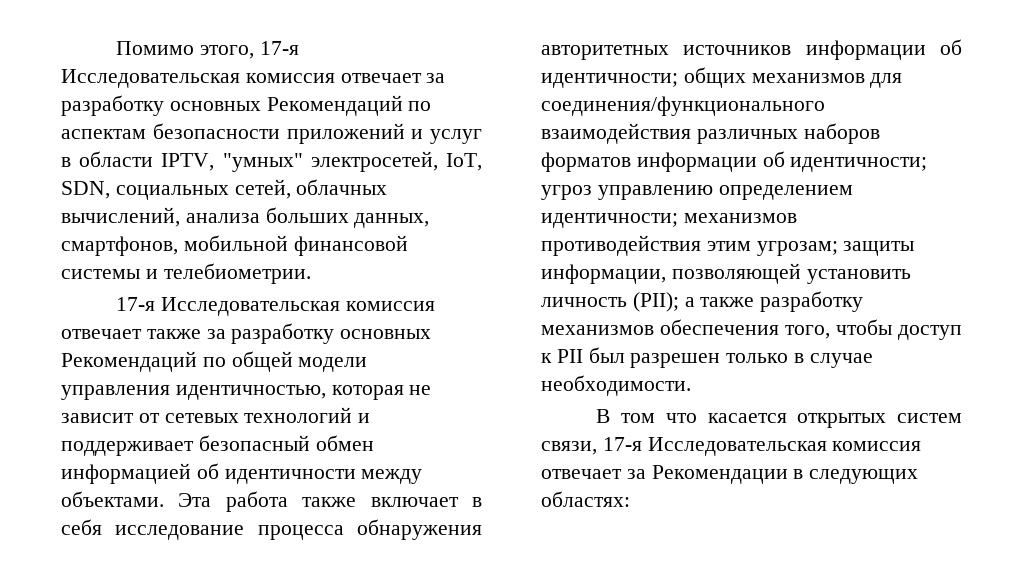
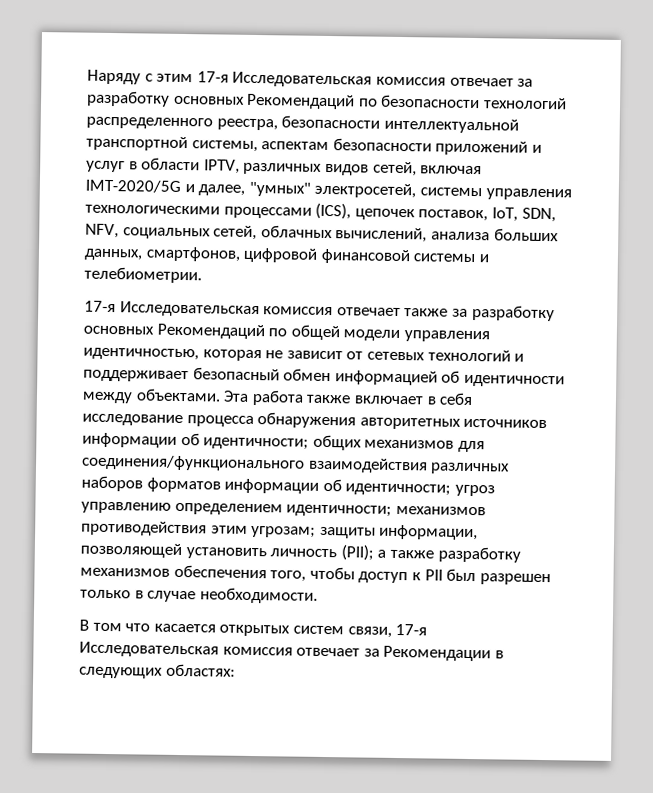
- Помимо этого, 17-я Исследовательская комиссия отвечает за разработку основных Рекомендаций по аспектам безопасности приложений и услуг в области IPTV, "умных" электросетей, IoT, SDN, социальных сетей, облачных вычислений, анализа больших данных, смартфонов, мобильной финансовой системы и телебиометрии.
+ Наряду с этим 17-я Исследовательская комиссия отвечает за разработку основных Рекомендаций по безопасности технологий распределенного реестра, безопасности интеллектуальной транспортной системы, аспектам безопасности приложений и услуг в области IPTV, различных видов сетей, включая IMT-2020/5G и далее, "умных" электросетей, системы управления технологическими процессами (ICS), цепочек поставок, IoT, SDN, NFV, социальных сетей, облачных вычислений, анализа больших данных, смартфонов, цифровой финансовой системы и телебиометрии.

